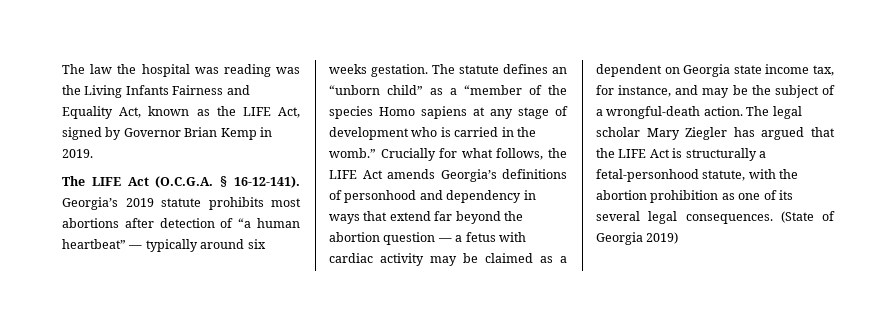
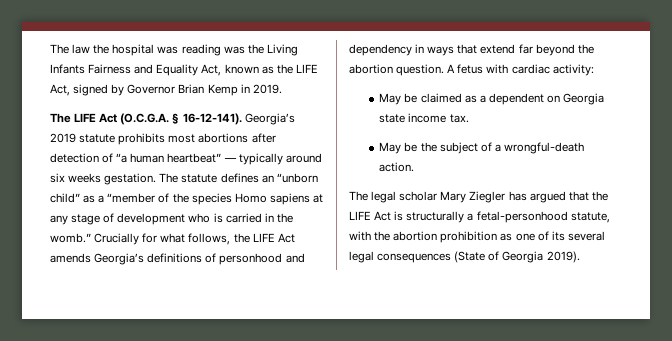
- Crucially for what follows, the LIFE Act amends Georgia’s definitions of personhood and dependency in ways that extend far beyond the abortion question — a fetus with cardiac activity may be claimed as a dependent on Georgia state income tax, for instance, and may be the subject of a wrongful-death action. The legal scholar Mary Ziegler has argued that the LIFE Act is structurally a fetal-personhood statute, with the abortion prohibition as one of its several legal consequences. (State of Georgia 2019)
+ Crucially for what follows, the LIFE Act amends Georgia’s definitions of personhood and dependency in ways that extend far beyond the abortion question. A fetus with cardiac activity:
+ May be claimed as a dependent on Georgia state income tax.
+ May be the subject of a wrongful-death action.
+ The legal scholar Mary Ziegler has argued that the LIFE Act is structurally a fetal-personhood statute, with the abortion prohibition as one of its several legal consequences (State of Georgia 2019).

